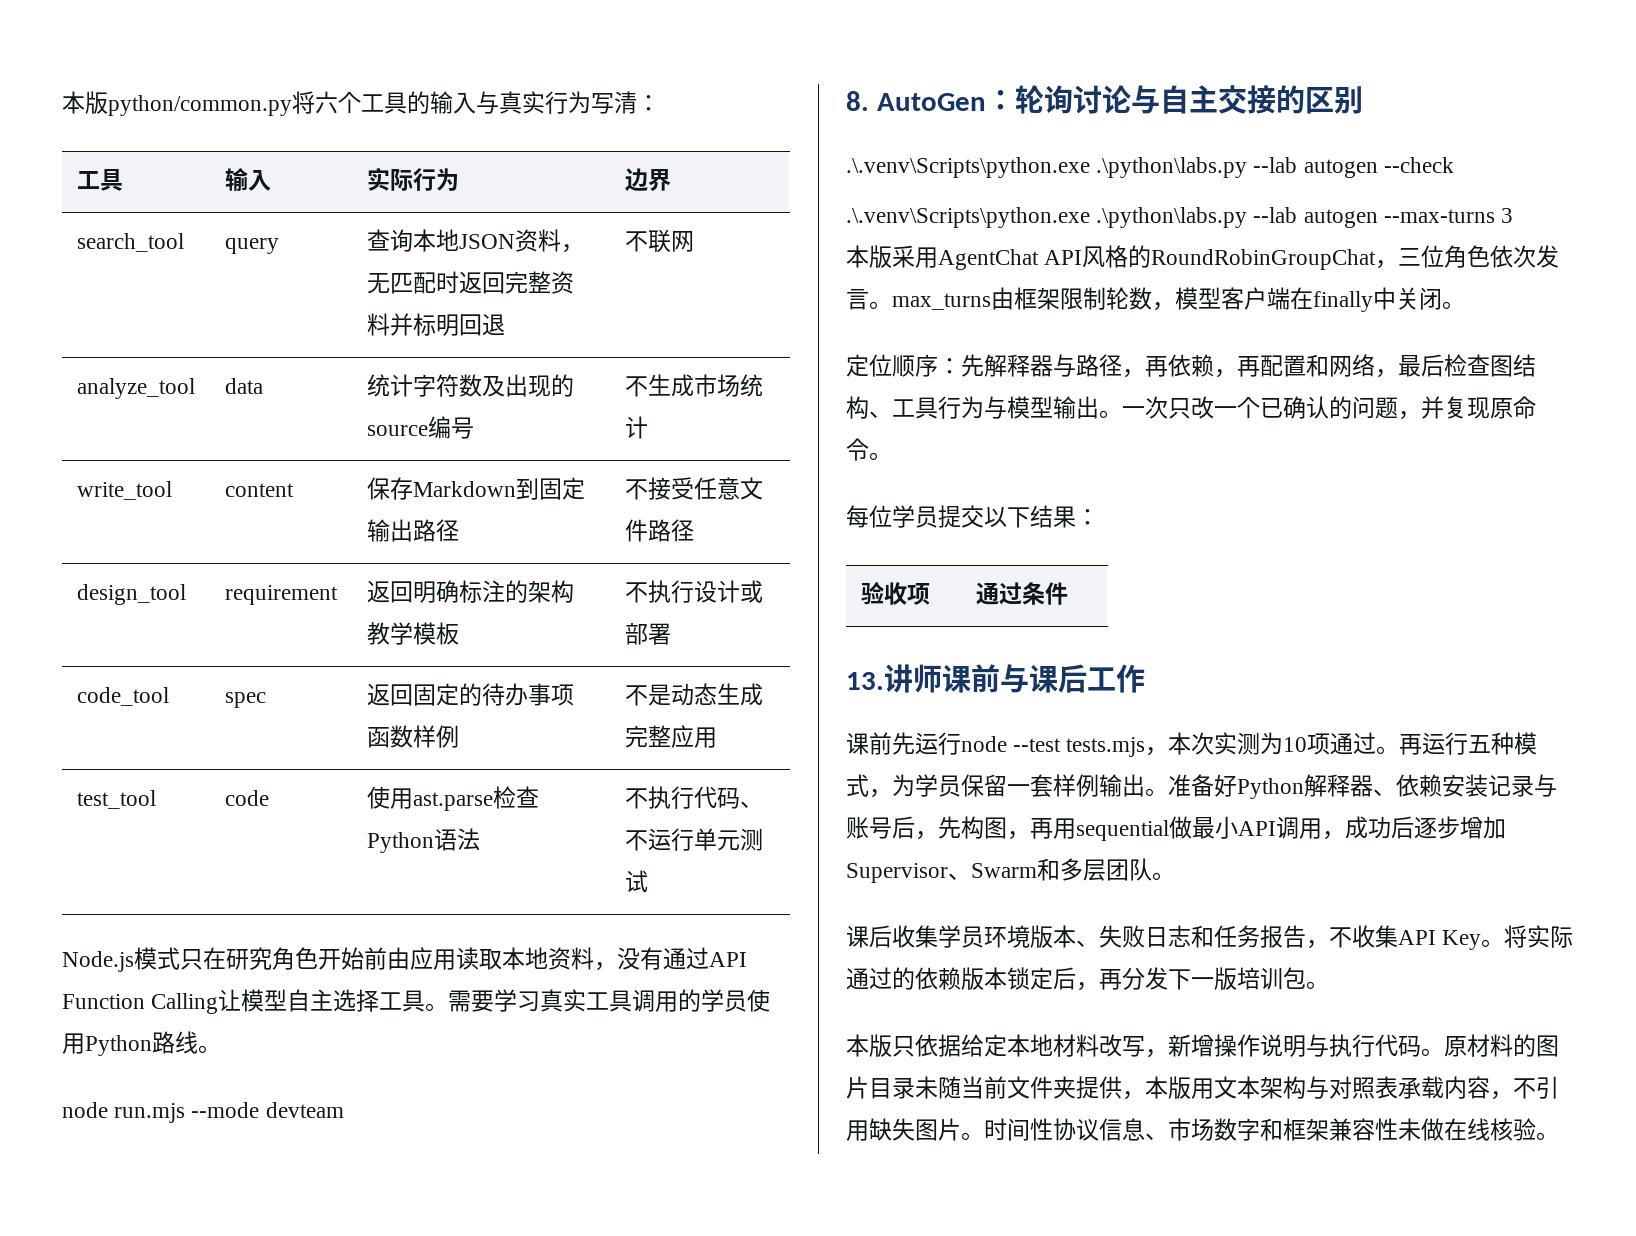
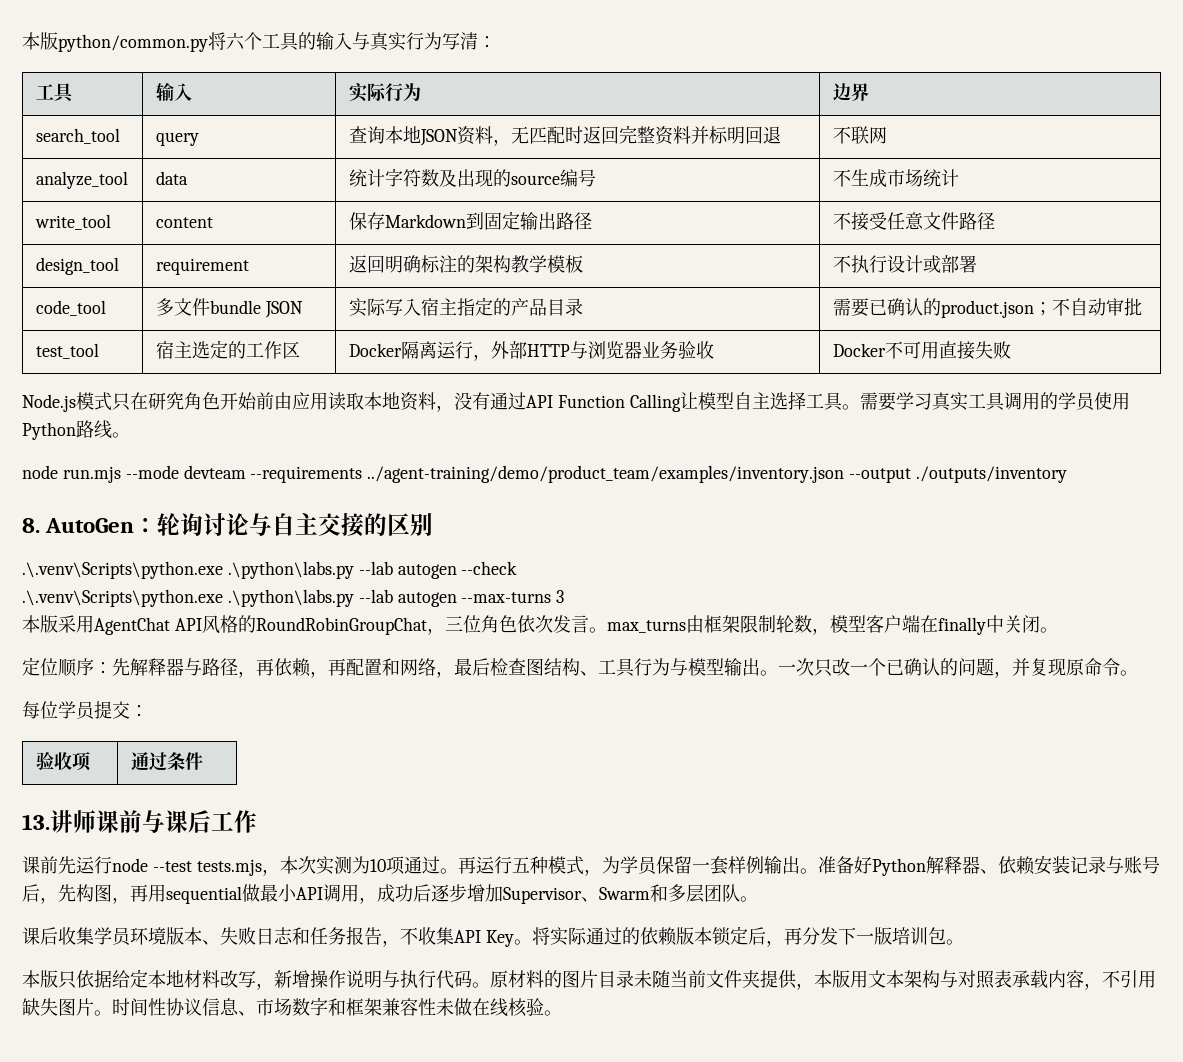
- code_tool | spec | 返回固定的待办事项函数样例 | 不是动态生成完整应用
- test_tool | code | 使用ast.parse检查Python语法 | 不执行代码、不运行单元测试
+ code_tool | 多文件bundle JSON | 实际写入宿主指定的产品目录 | 需要已确认的product.json；不自动审批
+ test_tool | 宿主选定的工作区 | Docker隔离运行，外部HTTP与浏览器业务验收 | Docker不可用直接失败
- node run.mjs --mode devteam
+ node run.mjs --mode devteam --requirements ../agent-training/demo/product_team/examples/inventory.json --output ./outputs/inventory
- 每位学员提交以下结果：
+ 每位学员提交：

